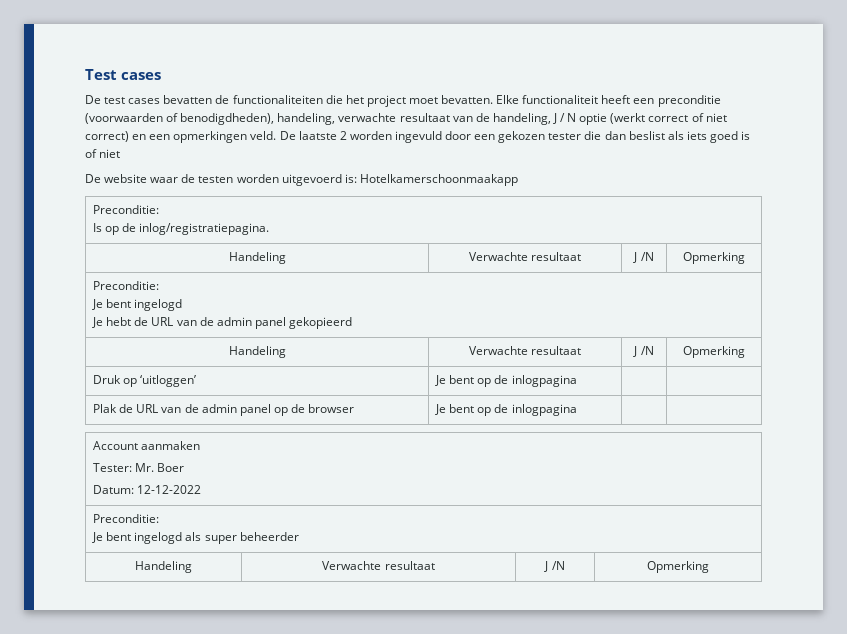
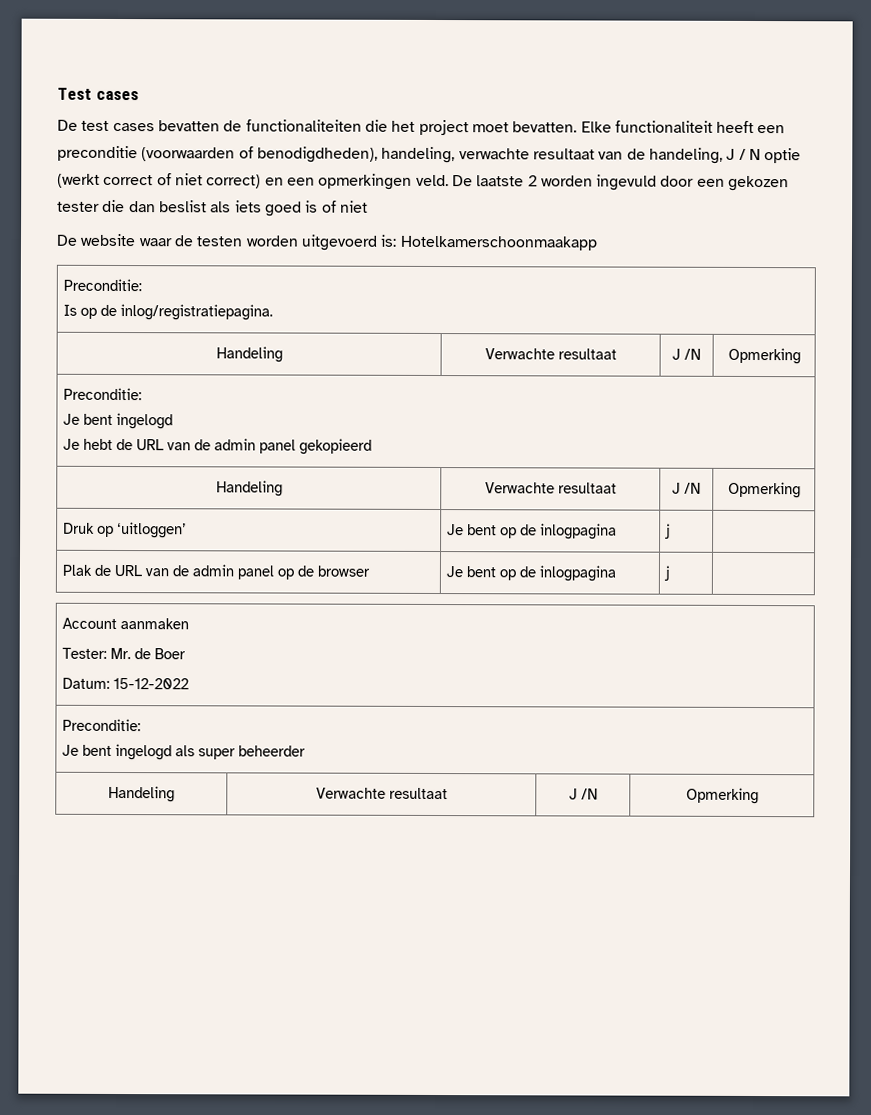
- Druk op ‘uitloggen’ | Je bent op de inlogpagina | |
+ Druk op ‘uitloggen’ | Je bent op de inlogpagina | j |
- Plak de URL van de admin panel op de browser | Je bent op de inlogpagina | |
+ Plak de URL van de admin panel op de browser | Je bent op de inlogpagina | j |
  Account aanmaken
- Tester: Mr. Boer
- Datum: 12-12-2022
+ Tester: Mr. de Boer
+ Datum: 15-12-2022

